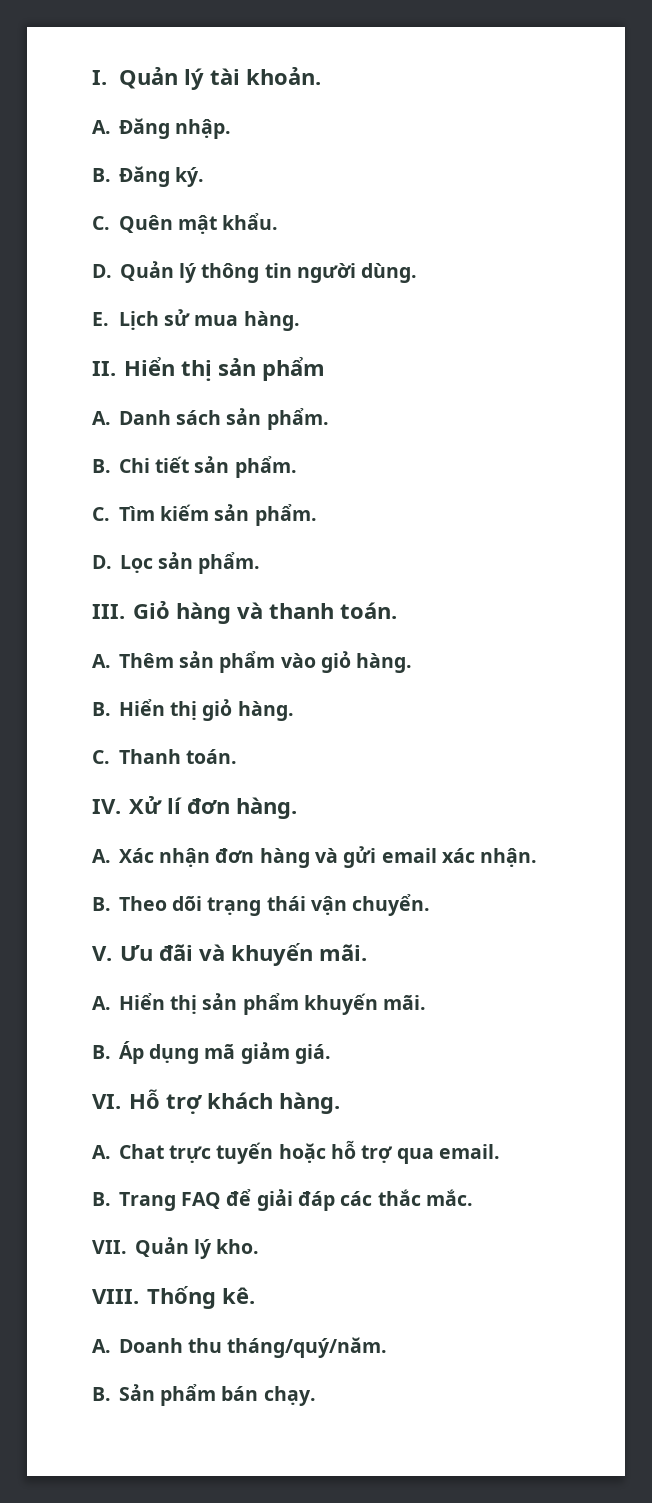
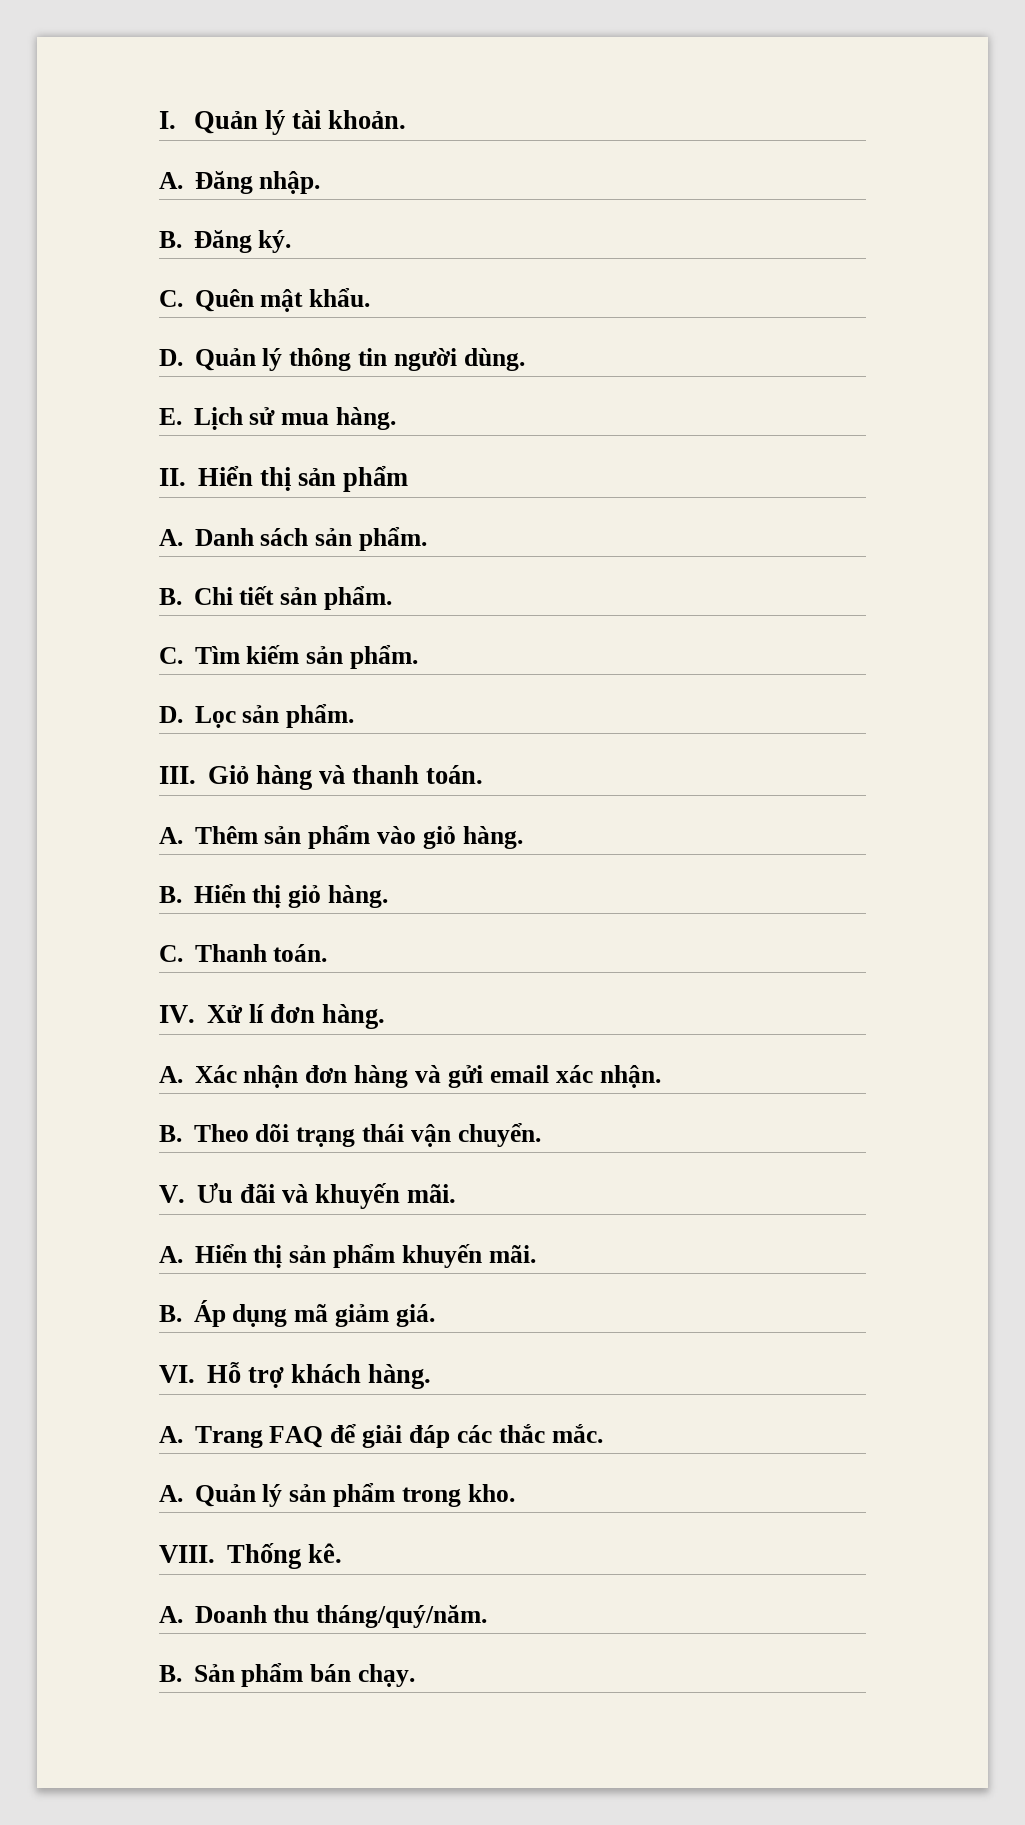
- A. Chat trực tuyến hoặc hỗ trợ qua email.
- B. Trang FAQ để giải đáp các thắc mắc.
+ A. Trang FAQ để giải đáp các thắc mắc.
- VII. Quản lý kho.
+ A. Quản lý sản phẩm trong kho.

